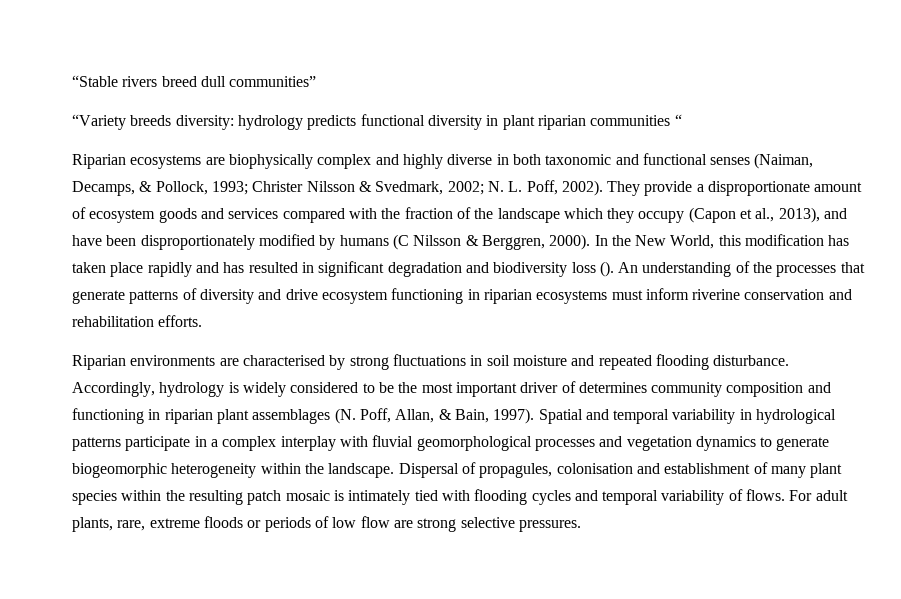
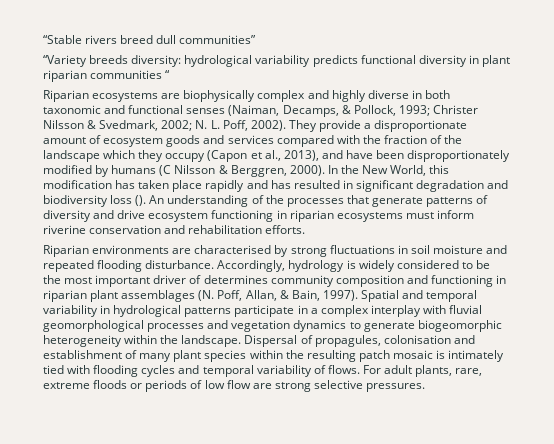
- “Variety breeds diversity: hydrology predicts functional diversity in plant riparian communities “
+ “Variety breeds diversity: hydrological variability predicts functional diversity in plant riparian communities “

